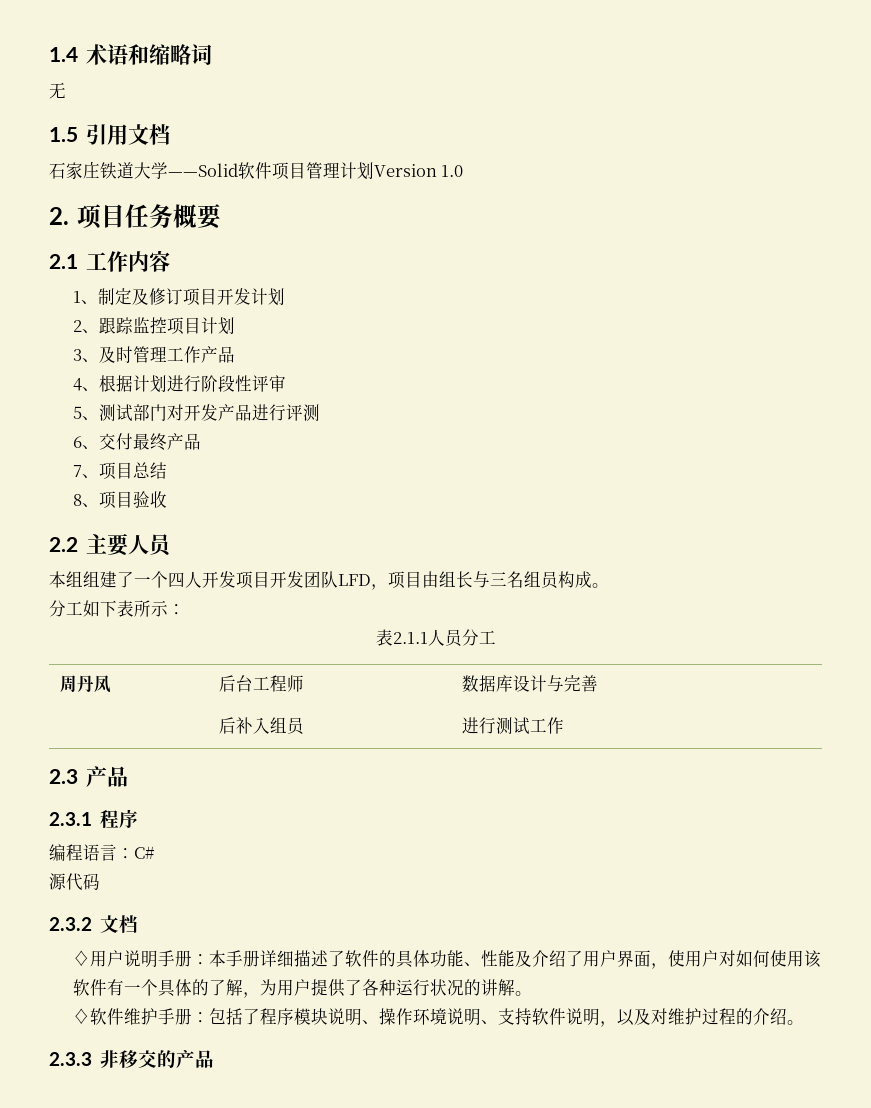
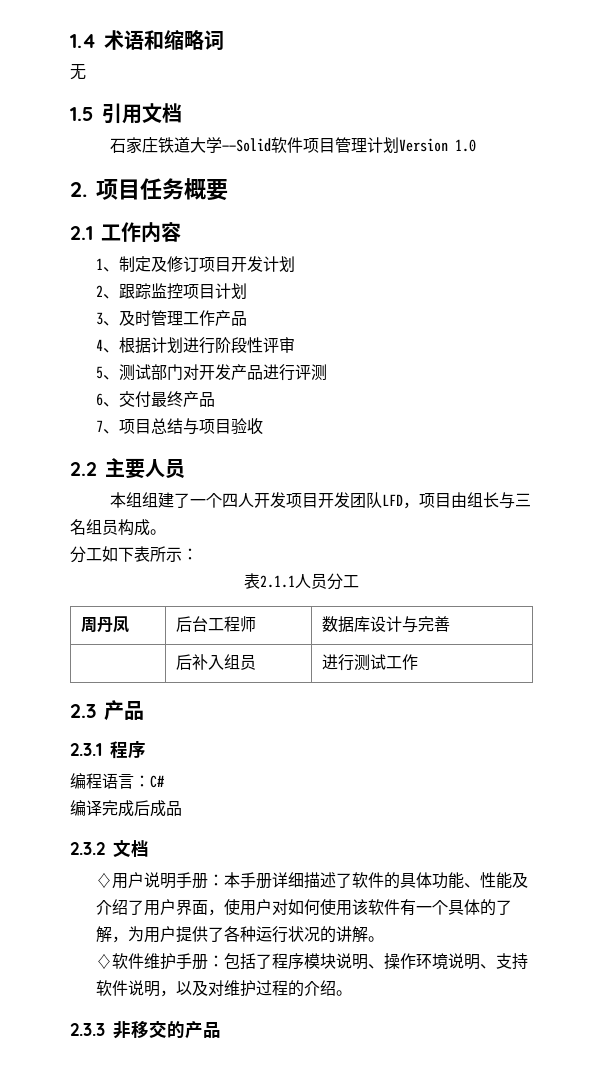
- 7、项目总结
- 8、项目验收
+ 7、项目总结与项目验收
- 源代码
+ 编译完成后成品

